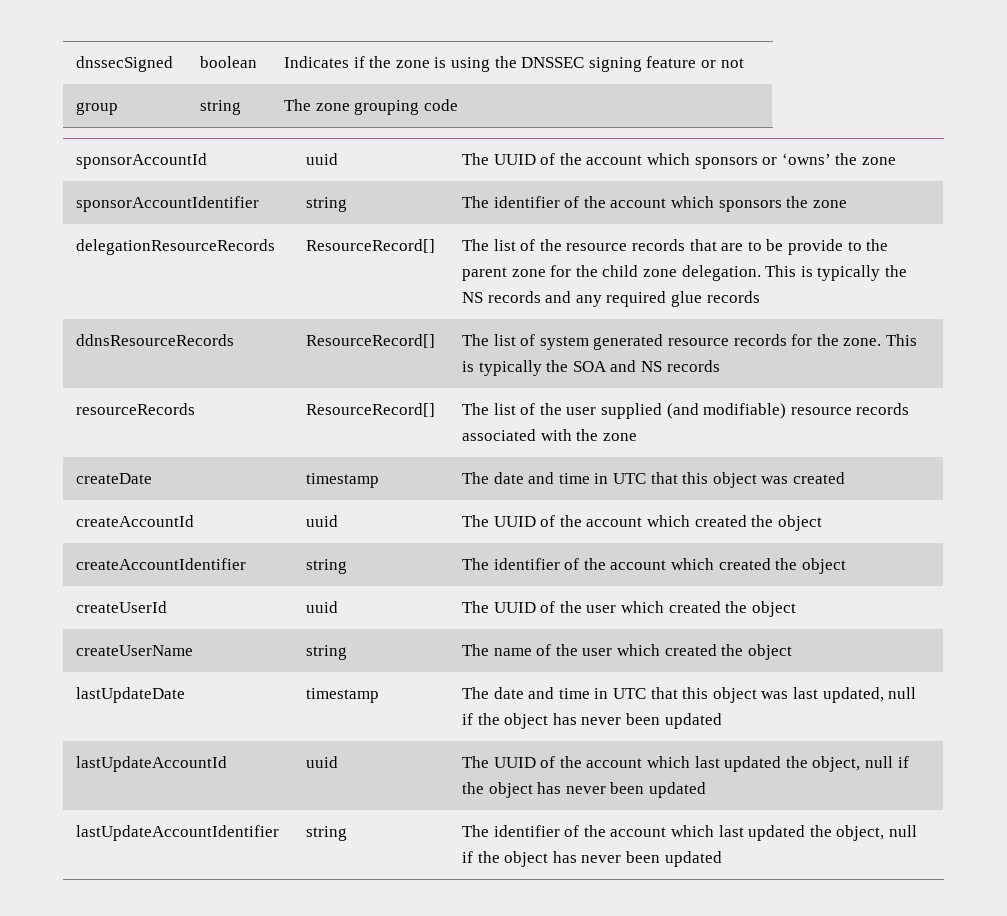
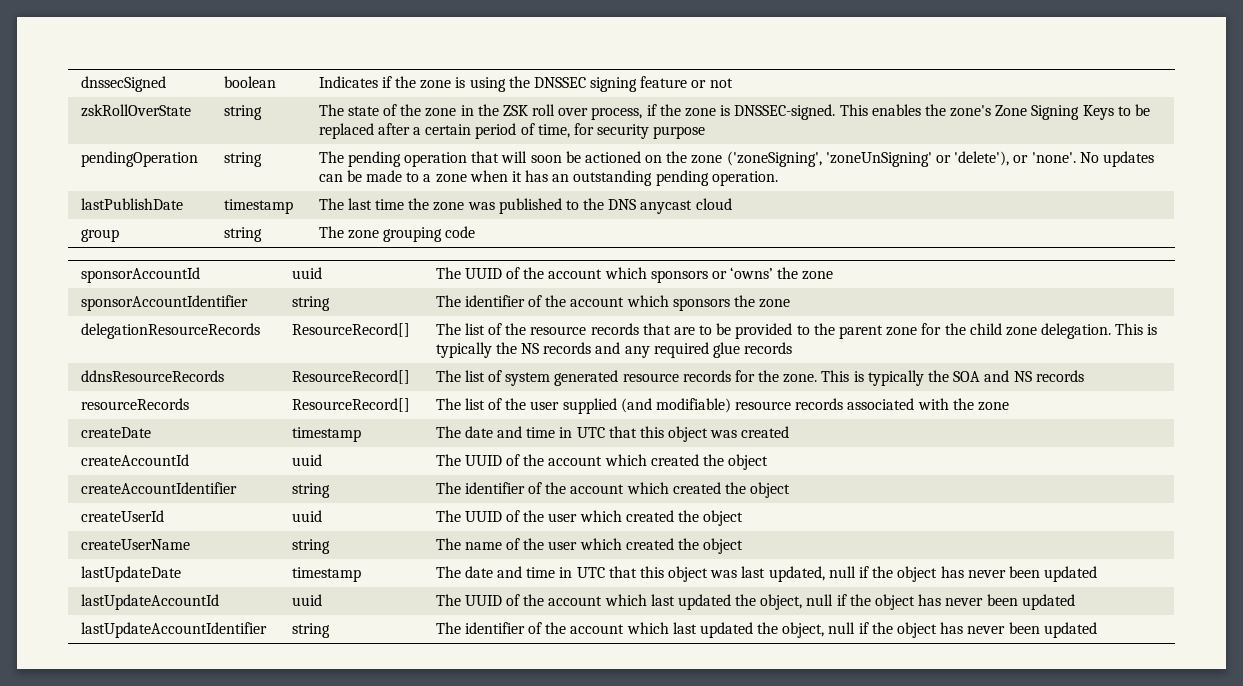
+ zskRollOverState | string | The state of the zone in the ZSK roll over process, if the zone is DNSSEC-signed. This enables the zone's Zone Signing Keys to be replaced after a certain period of time, for security purpose
+ pendingOperation | string | The pending operation that will soon be actioned on the zone ('zoneSigning', 'zoneUnSigning' or 'delete'), or 'none'. No updates can be made to a zone when it has an outstanding pending operation.
+ lastPublishDate | timestamp | The last time the zone was published to the DNS anycast cloud
- delegationResourceRecords | ResourceRecord[] | The list of the resource records that are to be provide to the parent zone for the child zone delegation. This is typically the NS records and any required glue records
+ delegationResourceRecords | ResourceRecord[] | The list of the resource records that are to be provided to the parent zone for the child zone delegation. This is typically the NS records and any required glue records

